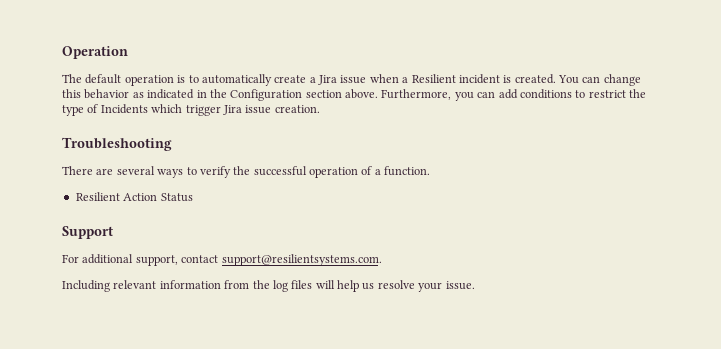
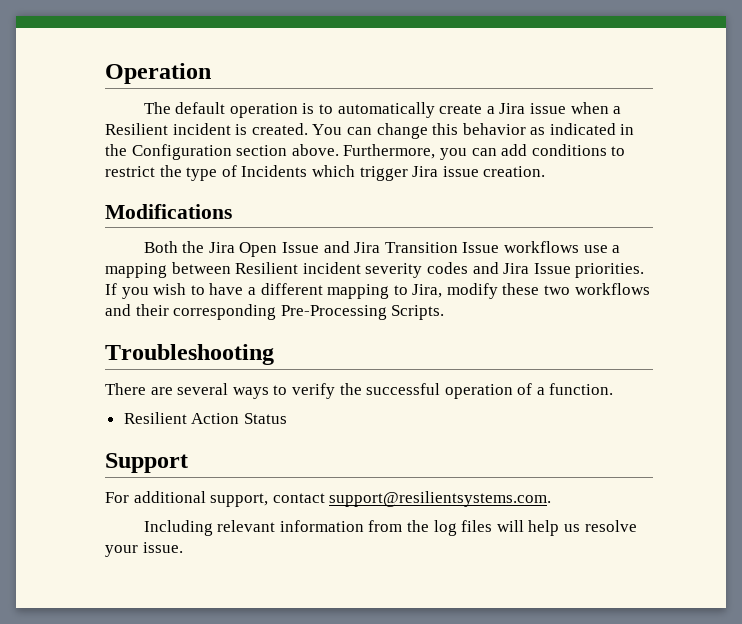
+ Modifications
+ Both the Jira Open Issue and Jira Transition Issue workflows use a mapping between Resilient incident severity codes and Jira Issue priorities. If you wish to have a different mapping to Jira, modify these two workflows and their corresponding Pre-Processing Scripts.

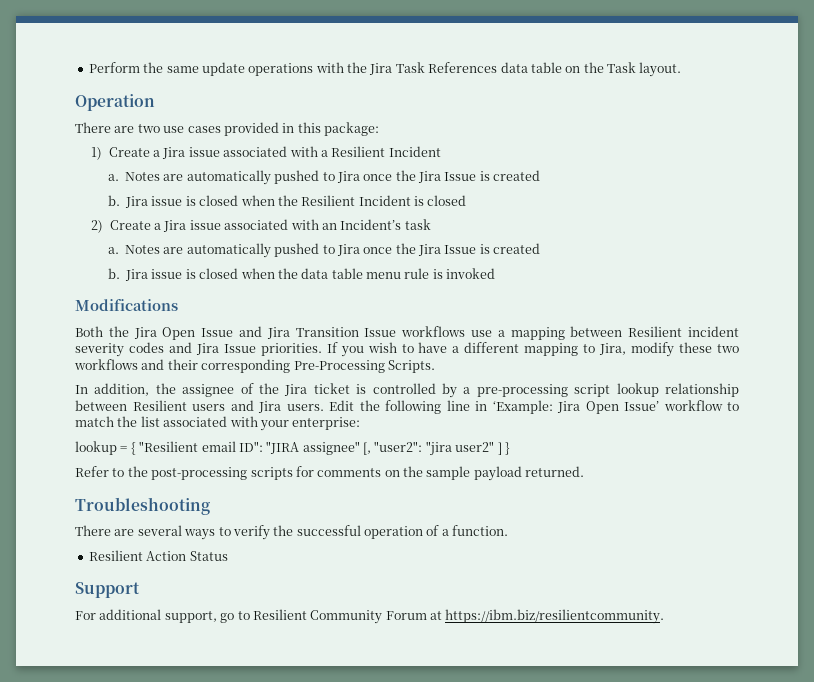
+ Perform the same update operations with the Jira Task References data table on the Task layout.
  Operation
- The default operation is to automatically create a Jira issue when a Resilient incident is created. You can change this behavior as indicated in the Configuration section above. Furthermore, you can add conditions to restrict the type of Incidents which trigger Jira issue creation.
+ There are two use cases provided in this package:
+ 1) Create a Jira issue associated with a Resilient Incident
+ a. Notes are automatically pushed to Jira once the Jira Issue is created
+ b. Jira issue is closed when the Resilient Incident is closed
+ 2) Create a Jira issue associated with an Incident’s task
+ a. Notes are automatically pushed to Jira once the Jira Issue is created
+ b. Jira issue is closed when the data table menu rule is invoked
+ In addition, the assignee of the Jira ticket is controlled by a pre-processing script lookup relationship between Resilient users and Jira users. Edit the following line in ‘Example: Jira Open Issue’ workflow to match the list associated with your enterprise:
+ lookup = { "Resilient email ID": "JIRA assignee" [, "user2": "jira user2" ] }
+ Refer to the post-processing scripts for comments on the sample payload returned.
- For additional support, contact support@resilientsystems.com.
- Including relevant information from the log files will help us resolve your issue.
+ For additional support, go to Resilient Community Forum at https://ibm.biz/resilientcommunity.

